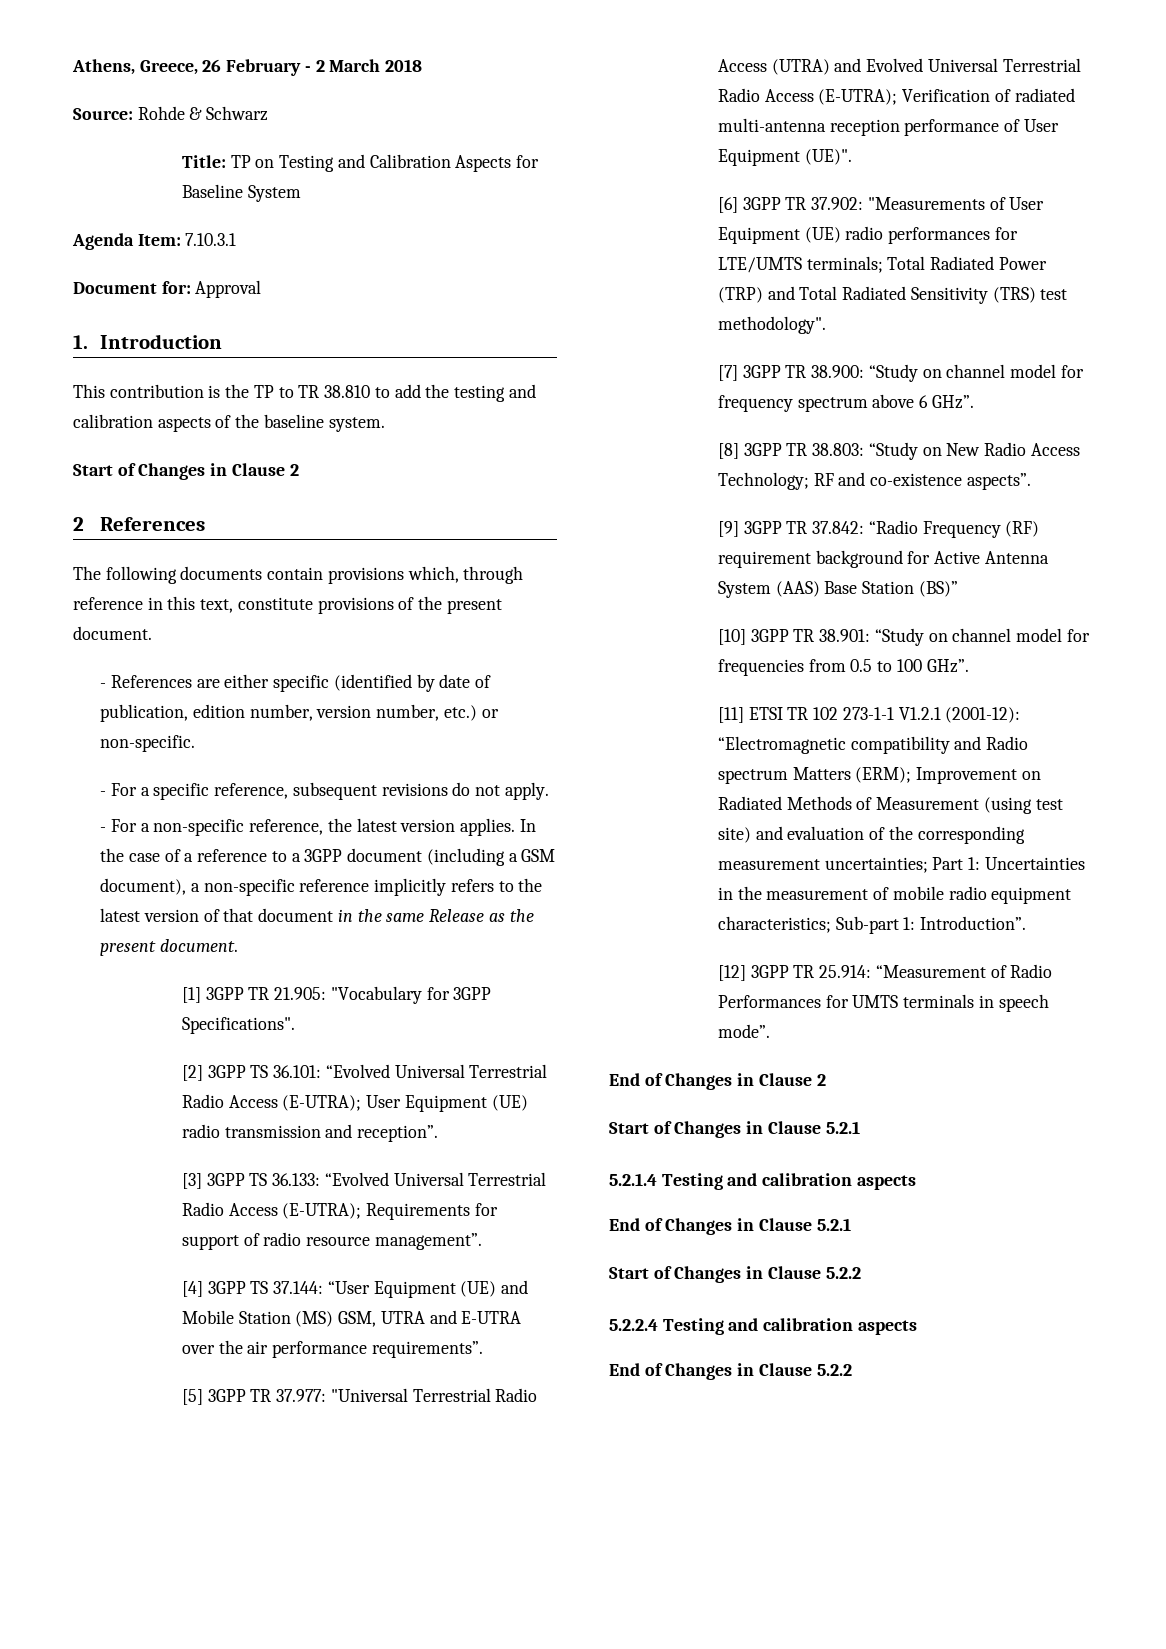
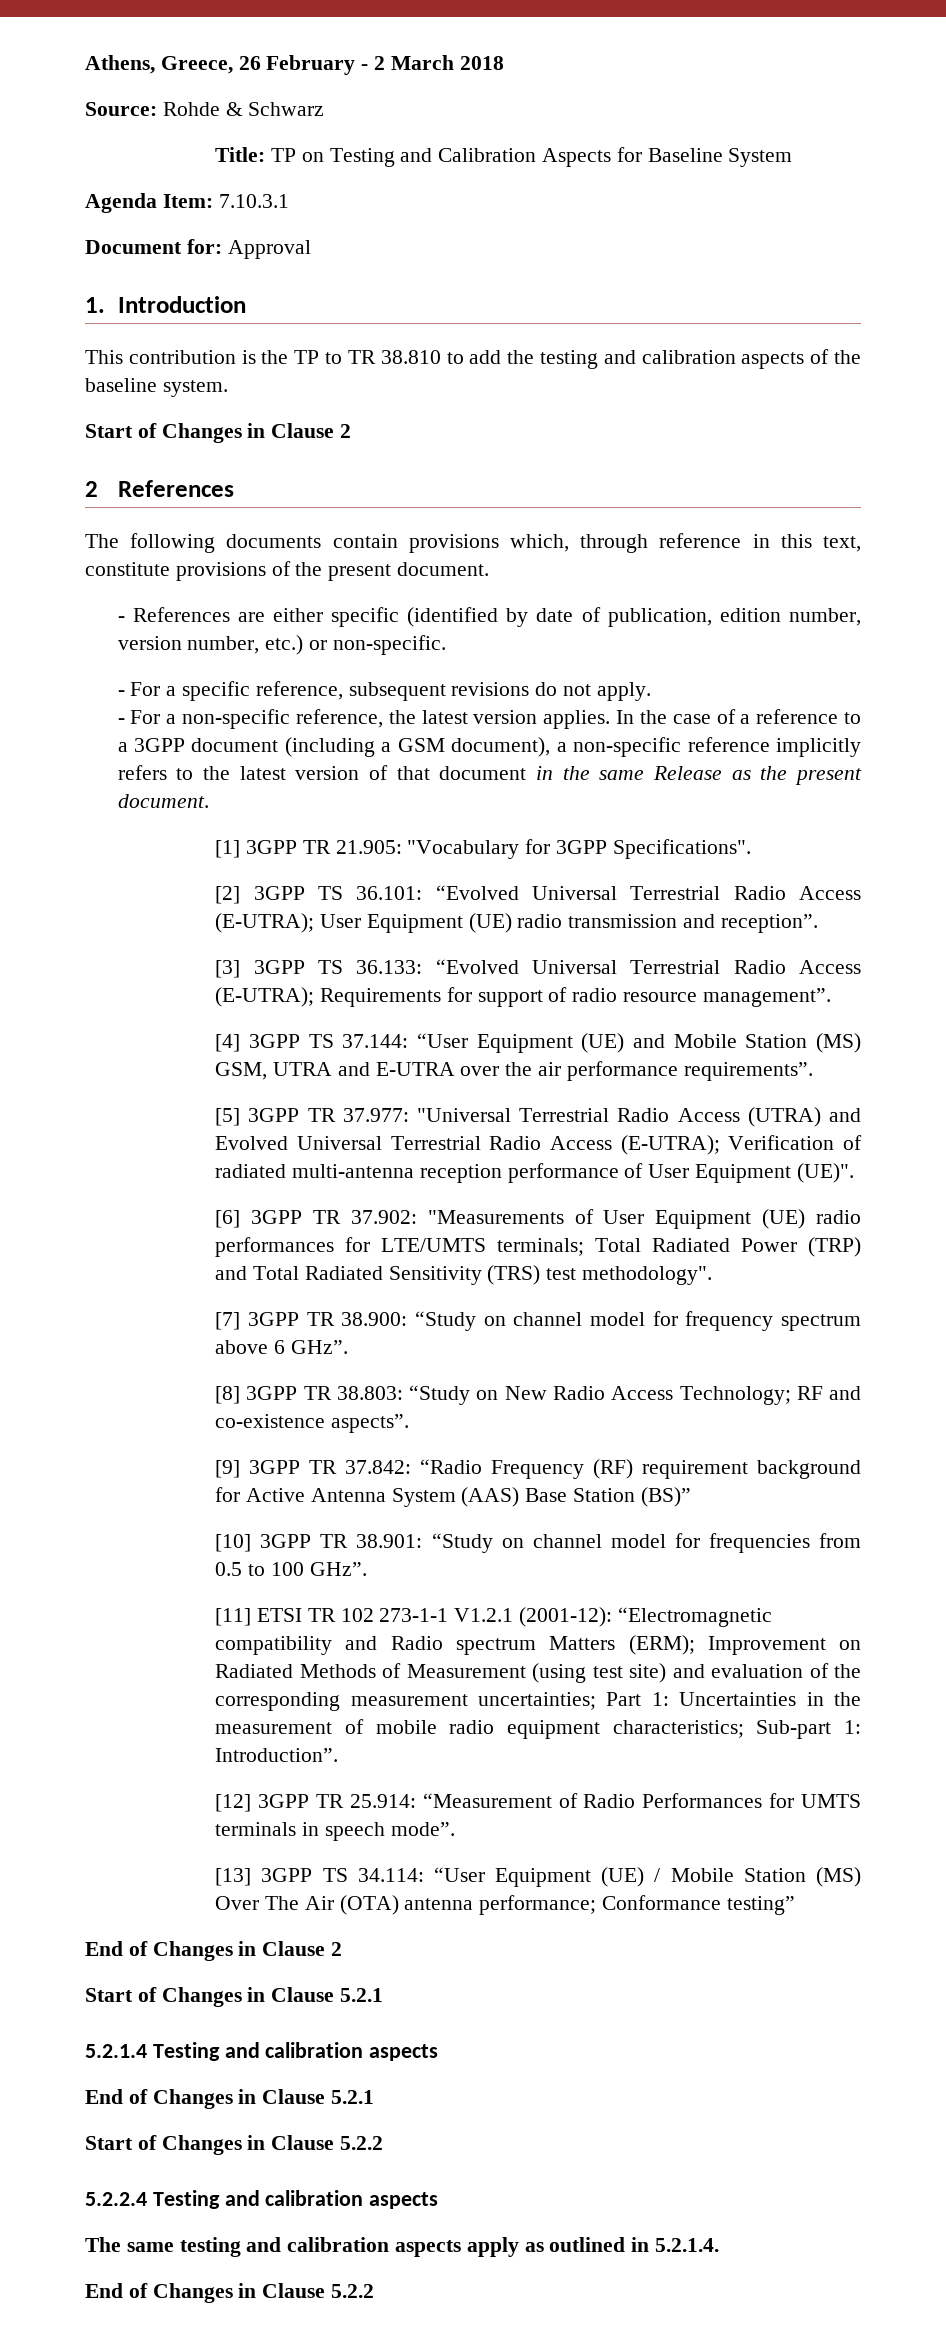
+ [13] 3GPP TS 34.114: “User Equipment (UE) / Mobile Station (MS) Over The Air (OTA) antenna performance; Conformance testing”
+ The same testing and calibration aspects apply as outlined in 5.2.1.4.

